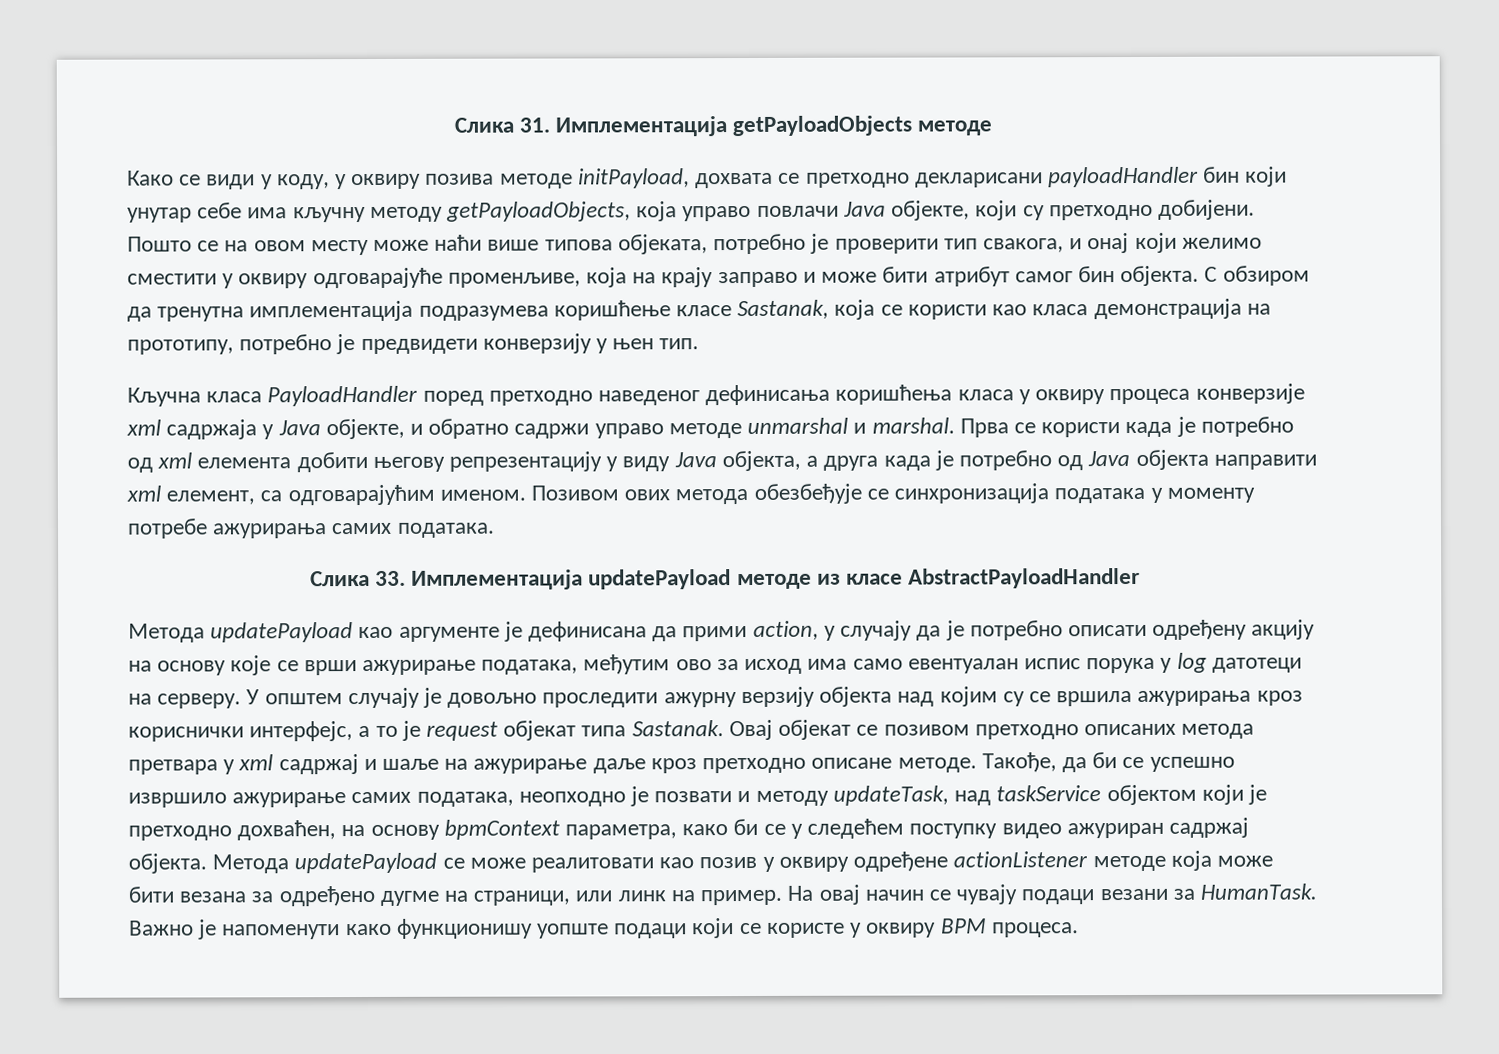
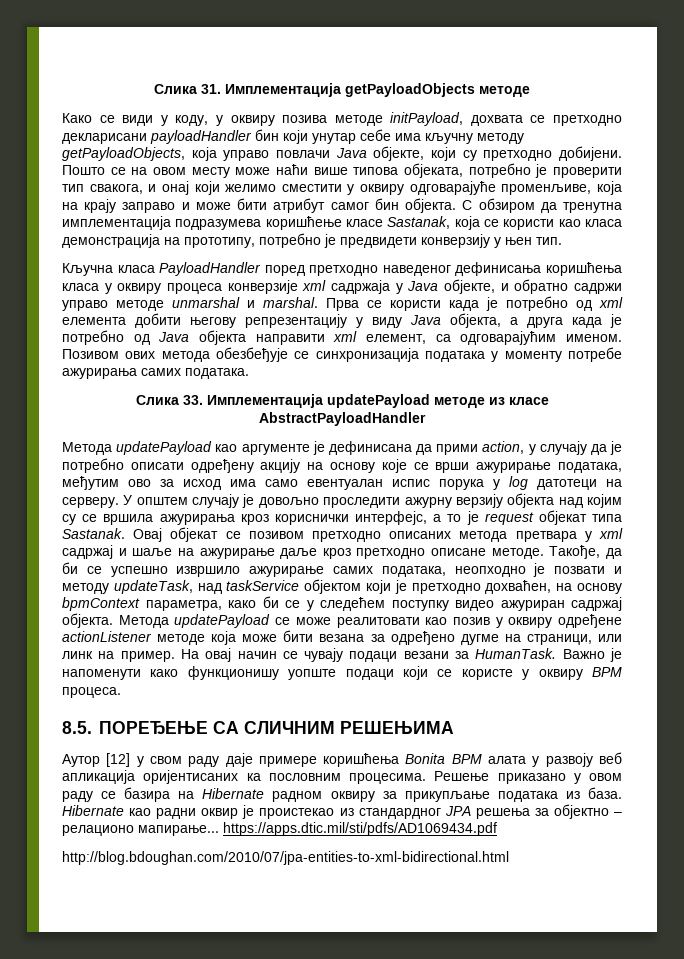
+ 8.5. ПОРЕЂЕЊЕ СА СЛИЧНИМ РЕШЕЊИМА
+ Аутор [12] у свом раду даје примере коришћења Bonita BPM алата у развоју веб апликација оријентисаних ка пословним процесима. Решење приказано у овом раду се базира на Hibernate радном оквиру за прикупљање података из база. Hibernate као радни оквир је проистекао из стандардног JPA решења за објектно – релационо мапирање... https://apps.dtic.mil/sti/pdfs/AD1069434.pdf
+ http://blog.bdoughan.com/2010/07/jpa-entities-to-xml-bidirectional.html

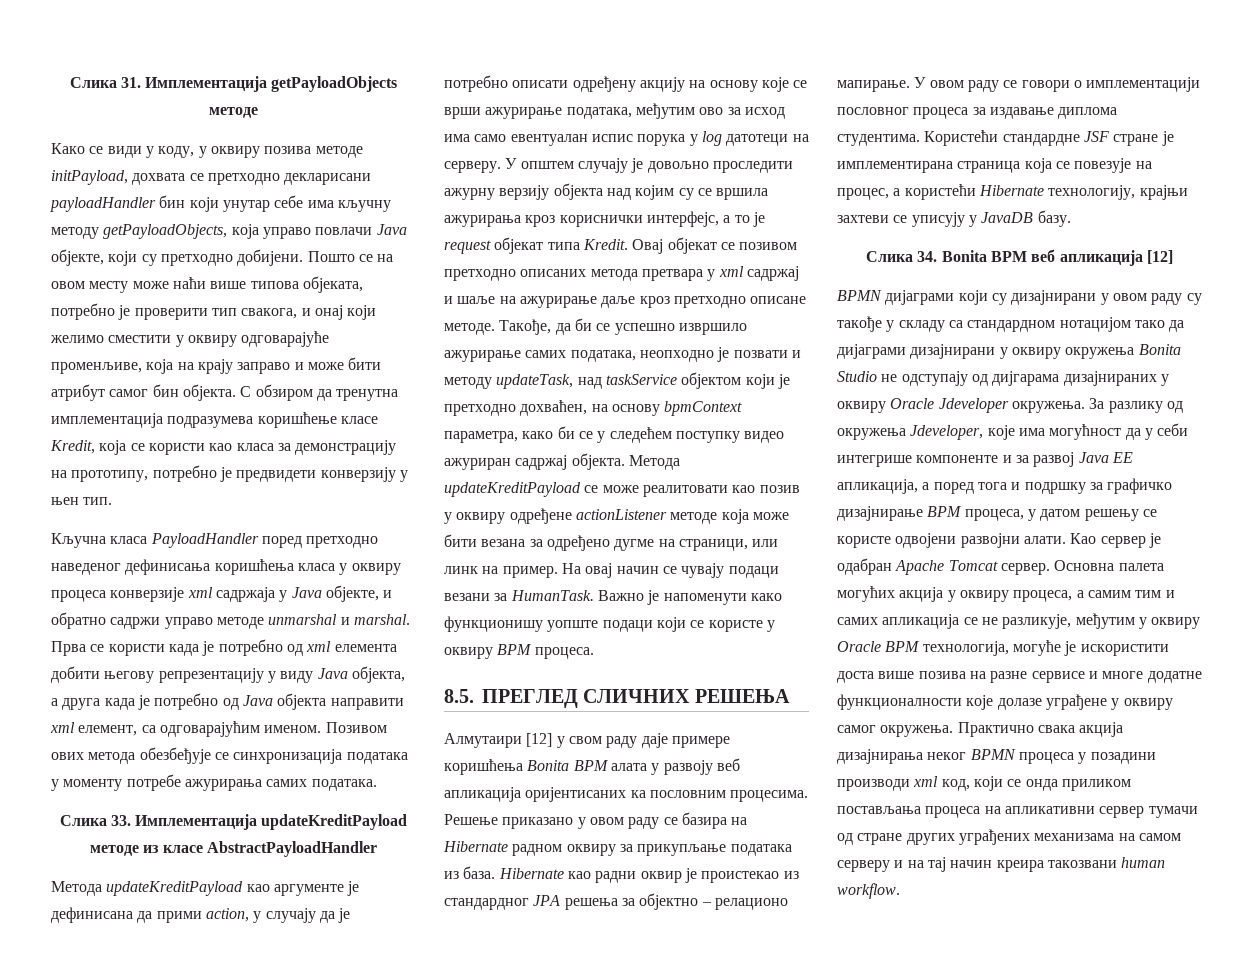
- С обзиром да тренутна имплементација подразумева коришћење класе Sastanak, која се користи као класа демонстрација на прототипу, потребно је предвидети конверзију у њен тип.
+ С обзиром да тренутна имплементација подразумева коришћење класе Kredit, која се користи као класа за демонстрацију на прототипу, потребно је предвидети конверзију у њен тип.
- Слика 33. Имплементација updatePayload методе из класе AbstractPayloadHandler
+ Слика 33. Имплементација updateKreditPayload методе из класе AbstractPayloadHandler
- Метода updatePayload као аргументе је дефинисана да прими action, у случају да је потребно описати одређену акцију на основу које се врши ажурирање података, међутим ово за исход има само евентуалан испис порука у log датотеци на серверу.
+ Метода updateKreditPayload као аргументе је дефинисана да прими action, у случају да је потребно описати одређену акцију на основу које се врши ажурирање података, међутим ово за исход има само евентуалан испис порука у log датотеци на серверу.
- У општем случају је довољно проследити ажурну верзију објекта над којим су се вршила ажурирања кроз кориснички интерфејс, а то је request објекат типа Sastanak.
+ У општем случају је довољно проследити ажурну верзију објекта над којим су се вршила ажурирања кроз кориснички интерфејс, а то је request објекат типа Kredit.
- Метода updatePayload се може реалитовати као позив у оквиру одређене actionListener методе која може бити везана за одређено дугме на страници, или линк на пример.
+ Метода updateKreditPayload се може реалитовати као позив у оквиру одређене actionListener методе која може бити везана за одређено дугме на страници, или линк на пример.
- 8.5. ПОРЕЂЕЊЕ СА СЛИЧНИМ РЕШЕЊИМА
- Аутор [12] у свом раду даје примере коришћења Bonita BPM алата у развоју веб апликација оријентисаних ка пословним процесима.
+ 8.5. ПРЕГЛЕД СЛИЧНИХ РЕШЕЊА
+ Алмутаири [12] у свом раду даје примере коришћења Bonita BPM алата у развоју веб апликација оријентисаних ка пословним процесима.
- Hibernate као радни оквир је проистекао из стандардног JPA решења за објектно – релационо мапирање... https://apps.dtic.mil/sti/pdfs/AD1069434.pdf
- http://blog.bdoughan.com/2010/07/jpa-entities-to-xml-bidirectional.html
+ Hibernate као радни оквир је проистекао из стандардног JPA решења за објектно – релационо мапирање. У овом раду се говори о имплементацији пословног процеса за издавање диплома студентима. Користећи стандардне JSF стране је имплементирана страница која се повезује на процес, а користећи Hibernate технологију, крајњи захтеви се уписују у JavaDB базу.
+ Слика 34. Bonita BPM веб апликација [12]
+ BPMN дијаграми који су дизајнирани у овом раду су такође у складу са стандардном нотацијом тако да дијаграми дизајнирани у оквиру окружења Bonita Studio не одступају од дијгарама дизајнираних у оквиру Oracle Jdeveloper окружења. За разлику од окружења Jdeveloper, које има могућност да у себи интегрише компоненте и за развој Java EE апликација, а поред тога и подршку за графичко дизајнирање BPM процеса, у датом решењу се користе одвојени развојни алати. Као сервер је одабран Apache Tomcat сервер. Основна палета могућих акција у оквиру процеса, а самим тим и самих апликација се не разликује, међутим у оквиру Oracle BPM технологија, могуће је искористити доста више позива на разне сервисе и многе додатне функционалности које долазе уграђене у оквиру самог окружења. Практично свака акција дизајнирања неког BPMN процеса у позадини производи xml код, који се онда приликом постављања процеса на апликативни сервер тумачи од стране других уграђених механизама на самом серверу и на тај начин креира такозвани human workflow.

